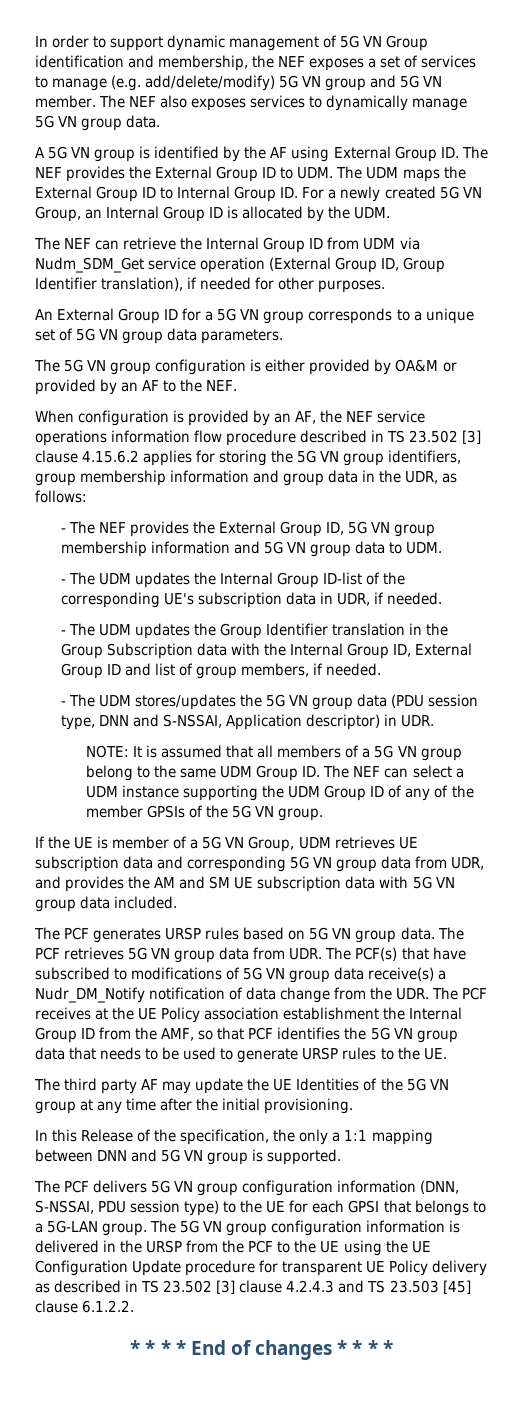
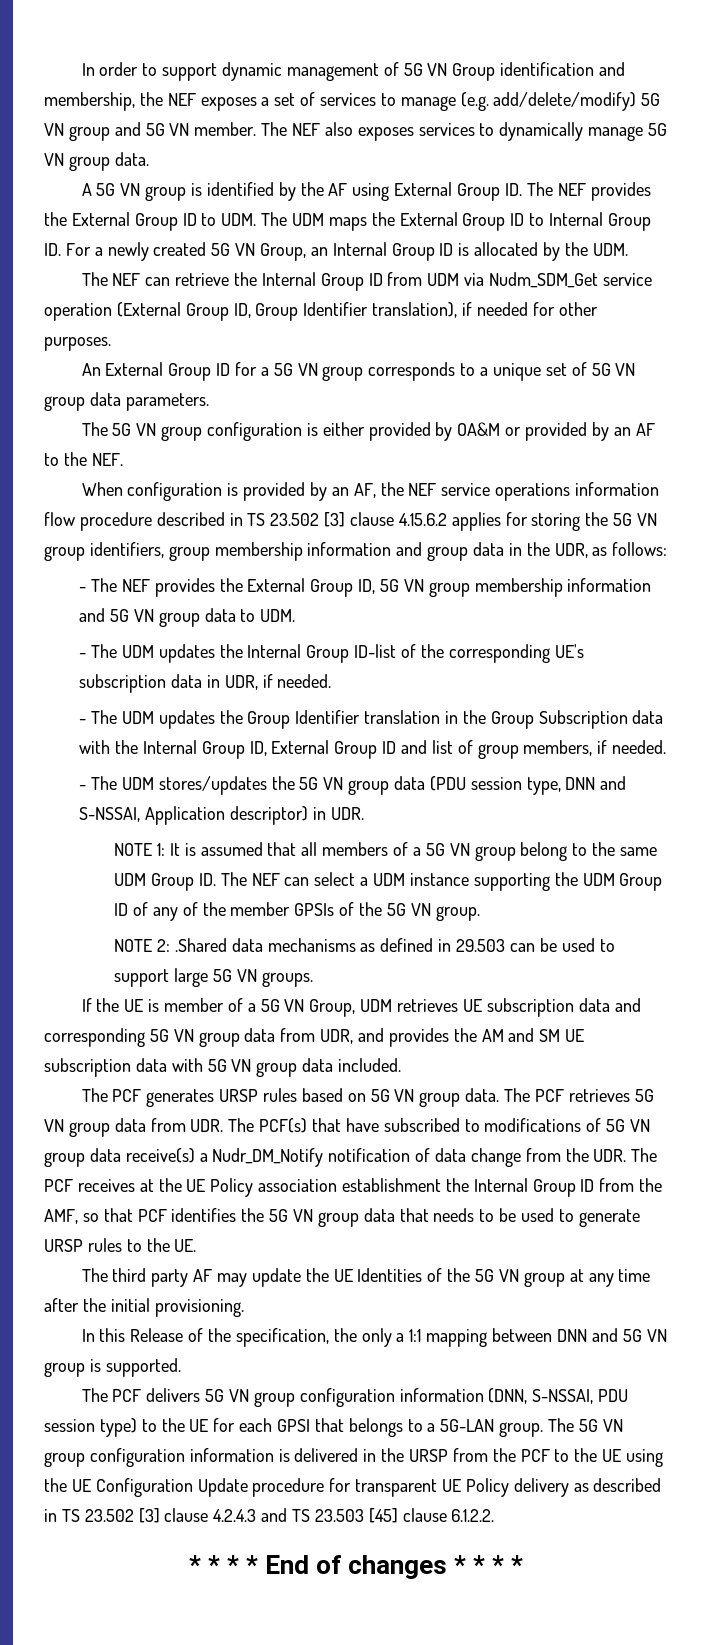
- NOTE: It is assumed that all members of a 5G VN group belong to the same UDM Group ID. The NEF can select a UDM instance supporting the UDM Group ID of any of the member GPSIs of the 5G VN group.
+ NOTE 1: It is assumed that all members of a 5G VN group belong to the same UDM Group ID. The NEF can select a UDM instance supporting the UDM Group ID of any of the member GPSIs of the 5G VN group.
+ NOTE 2: .Shared data mechanisms as defined in 29.503 can be used to support large 5G VN groups.

